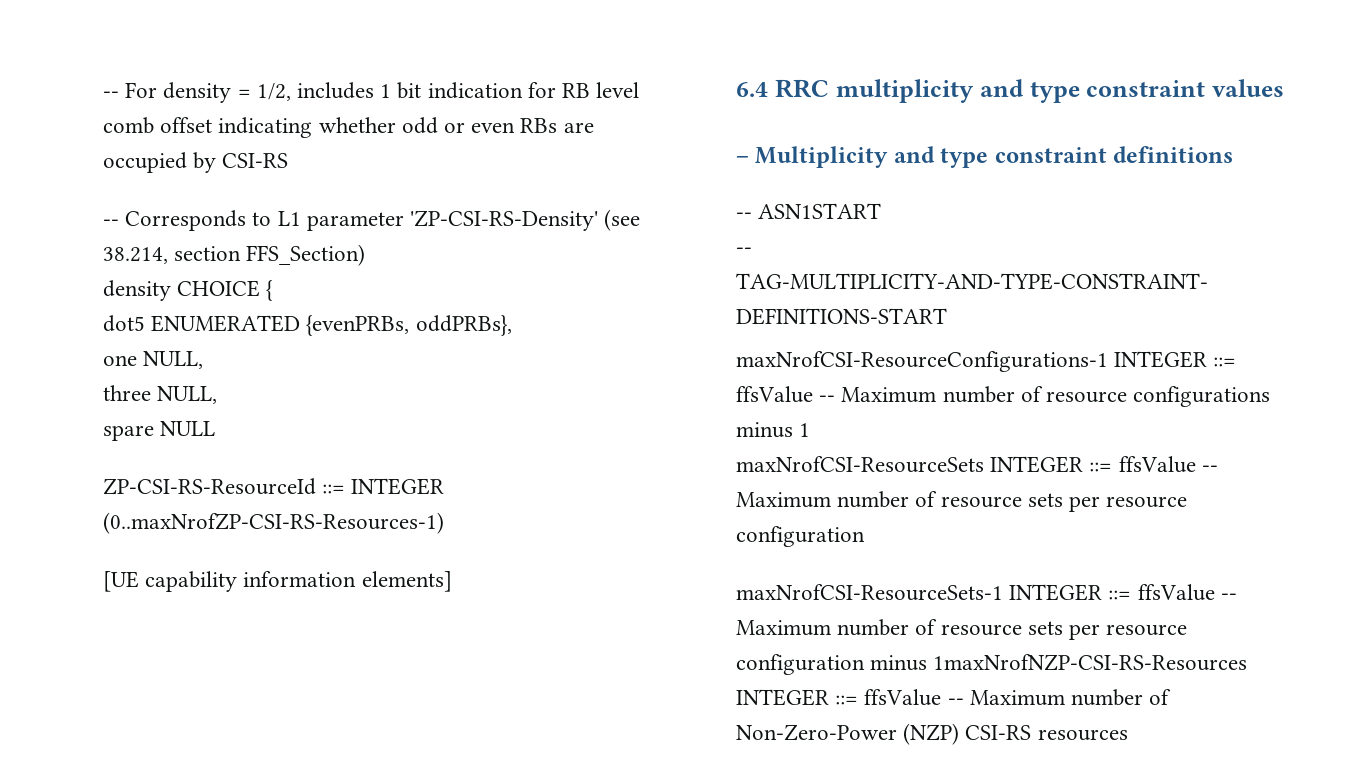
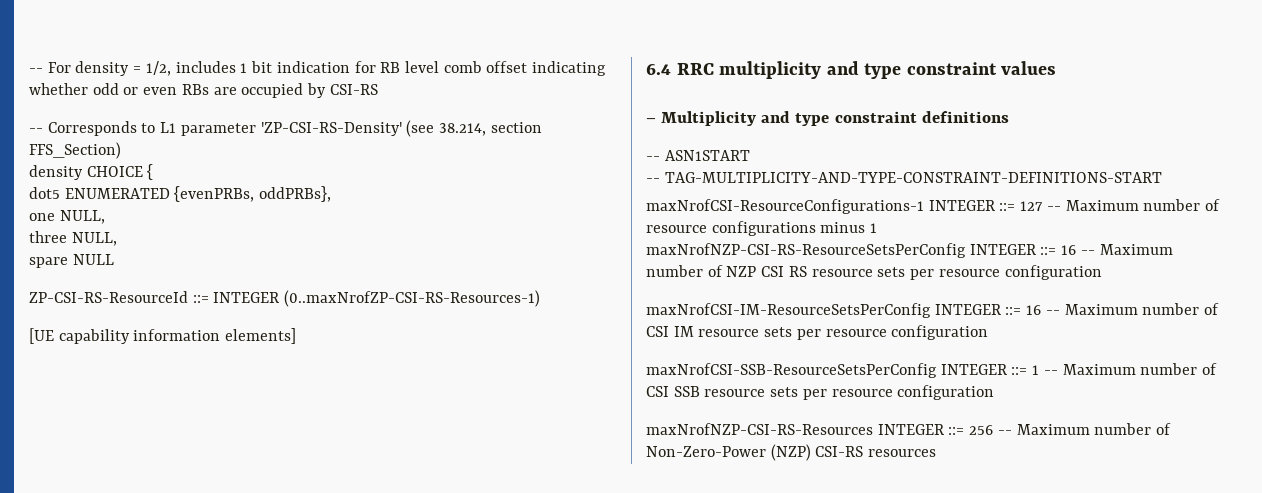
- maxNrofCSI-ResourceConfigurations-1 INTEGER ::= ffsValue -- Maximum number of resource configurations minus 1
+ maxNrofCSI-ResourceConfigurations-1 INTEGER ::= 127 -- Maximum number of resource configurations minus 1
- maxNrofCSI-ResourceSets INTEGER ::= ffsValue -- Maximum number of resource sets per resource configuration
- maxNrofCSI-ResourceSets-1 INTEGER ::= ffsValue -- Maximum number of resource sets per resource configuration minus 1maxNrofNZP-CSI-RS-Resources INTEGER ::= ffsValue -- Maximum number of Non-Zero-Power (NZP) CSI-RS resources
+ maxNrofNZP-CSI-RS-ResourceSetsPerConfig INTEGER ::= 16 -- Maximum number of NZP CSI RS resource sets per resource configuration
+ maxNrofCSI-IM-ResourceSetsPerConfig INTEGER ::= 16 -- Maximum number of CSI IM resource sets per resource configuration
+ maxNrofCSI-SSB-ResourceSetsPerConfig INTEGER ::= 1 -- Maximum number of CSI SSB resource sets per resource configuration
+ maxNrofNZP-CSI-RS-Resources INTEGER ::= 256 -- Maximum number of Non-Zero-Power (NZP) CSI-RS resources

